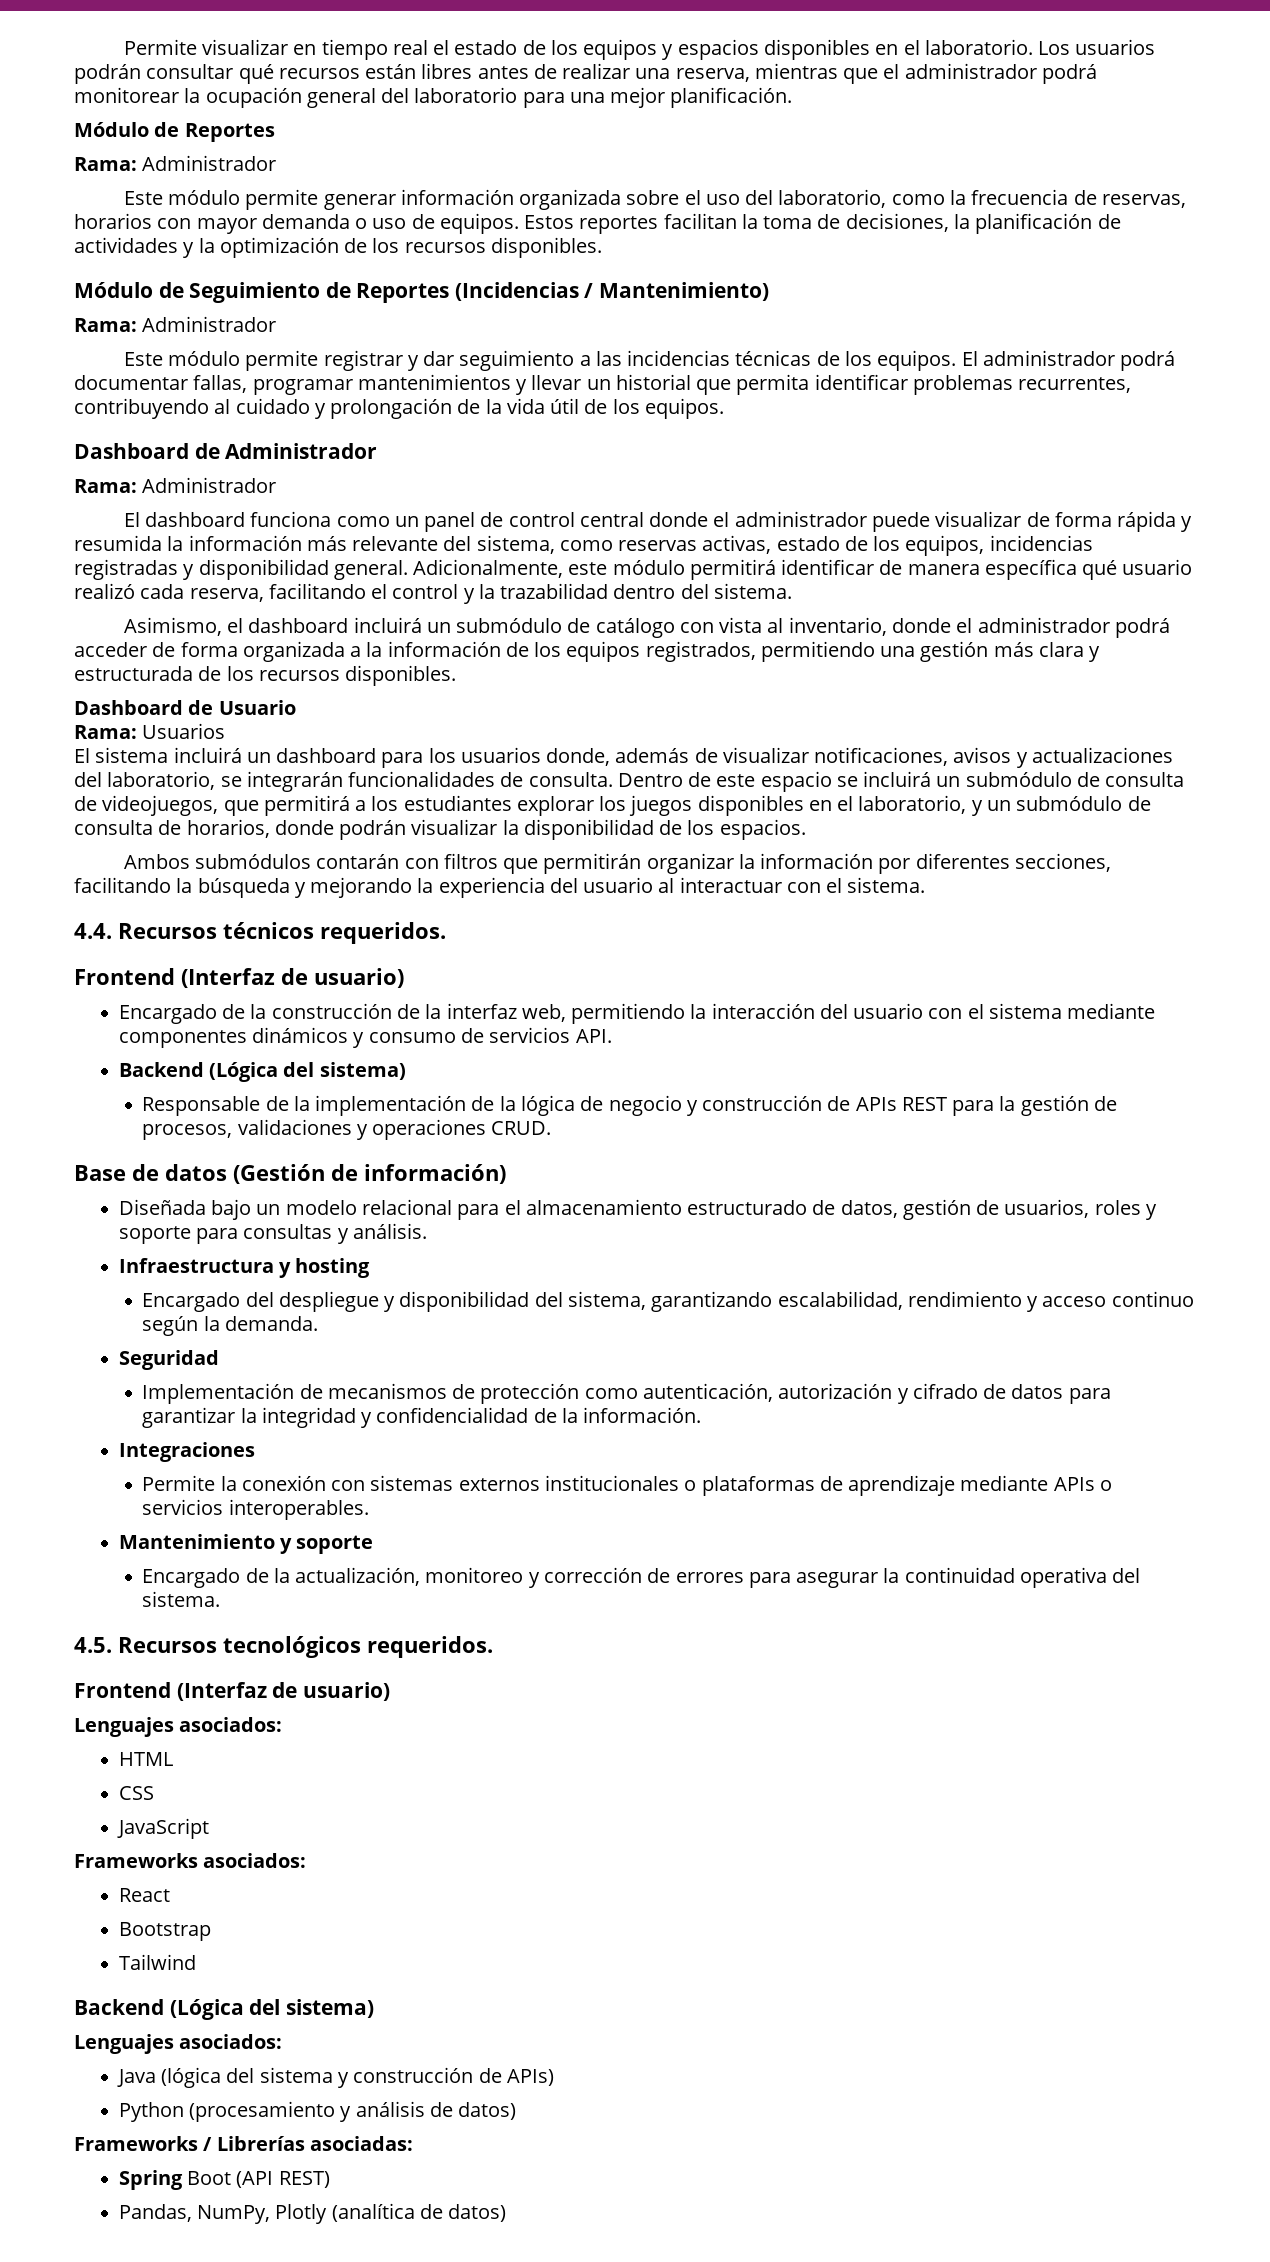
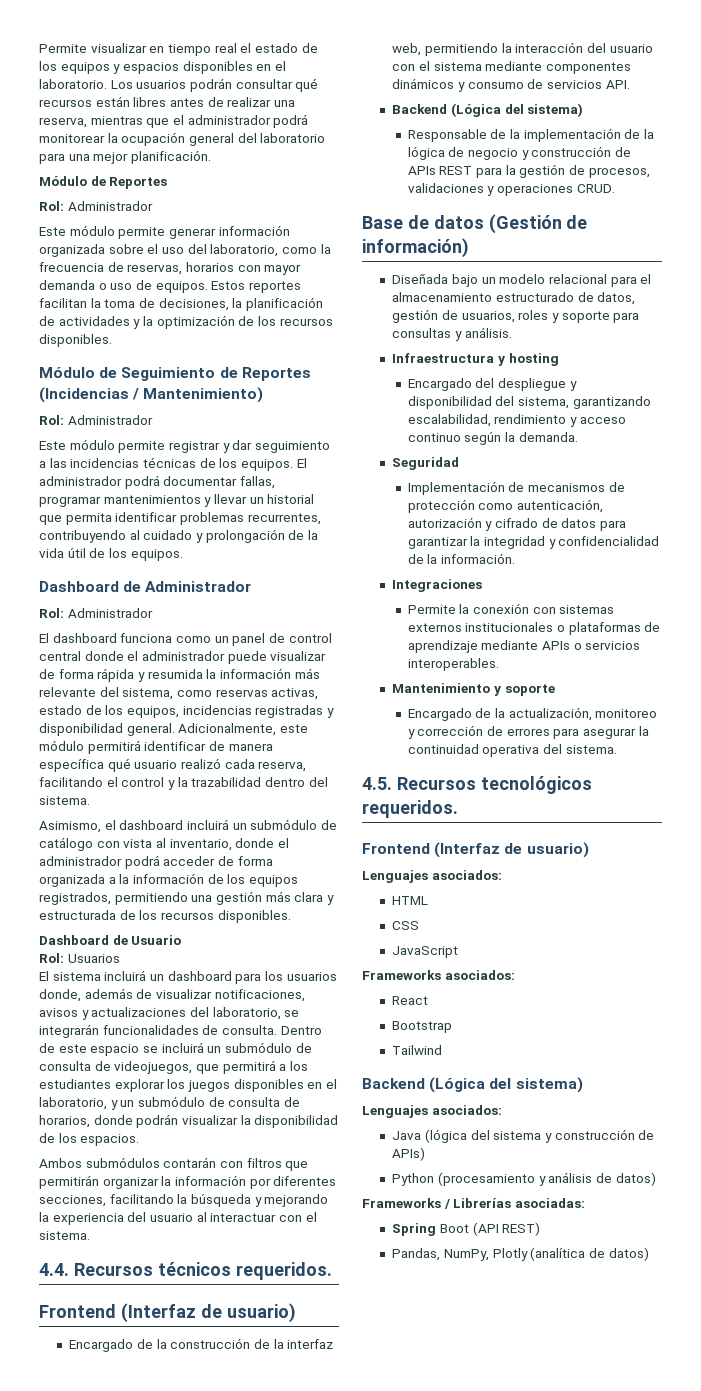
  Módulo de Reportes
- Rama: Administrador
+ Rol: Administrador
  Módulo de Seguimiento de Reportes (Incidencias / Mantenimiento)
- Rama: Administrador
+ Rol: Administrador
  Dashboard de Administrador
- Rama: Administrador
+ Rol: Administrador
- Rama: Usuarios
+ Rol: Usuarios

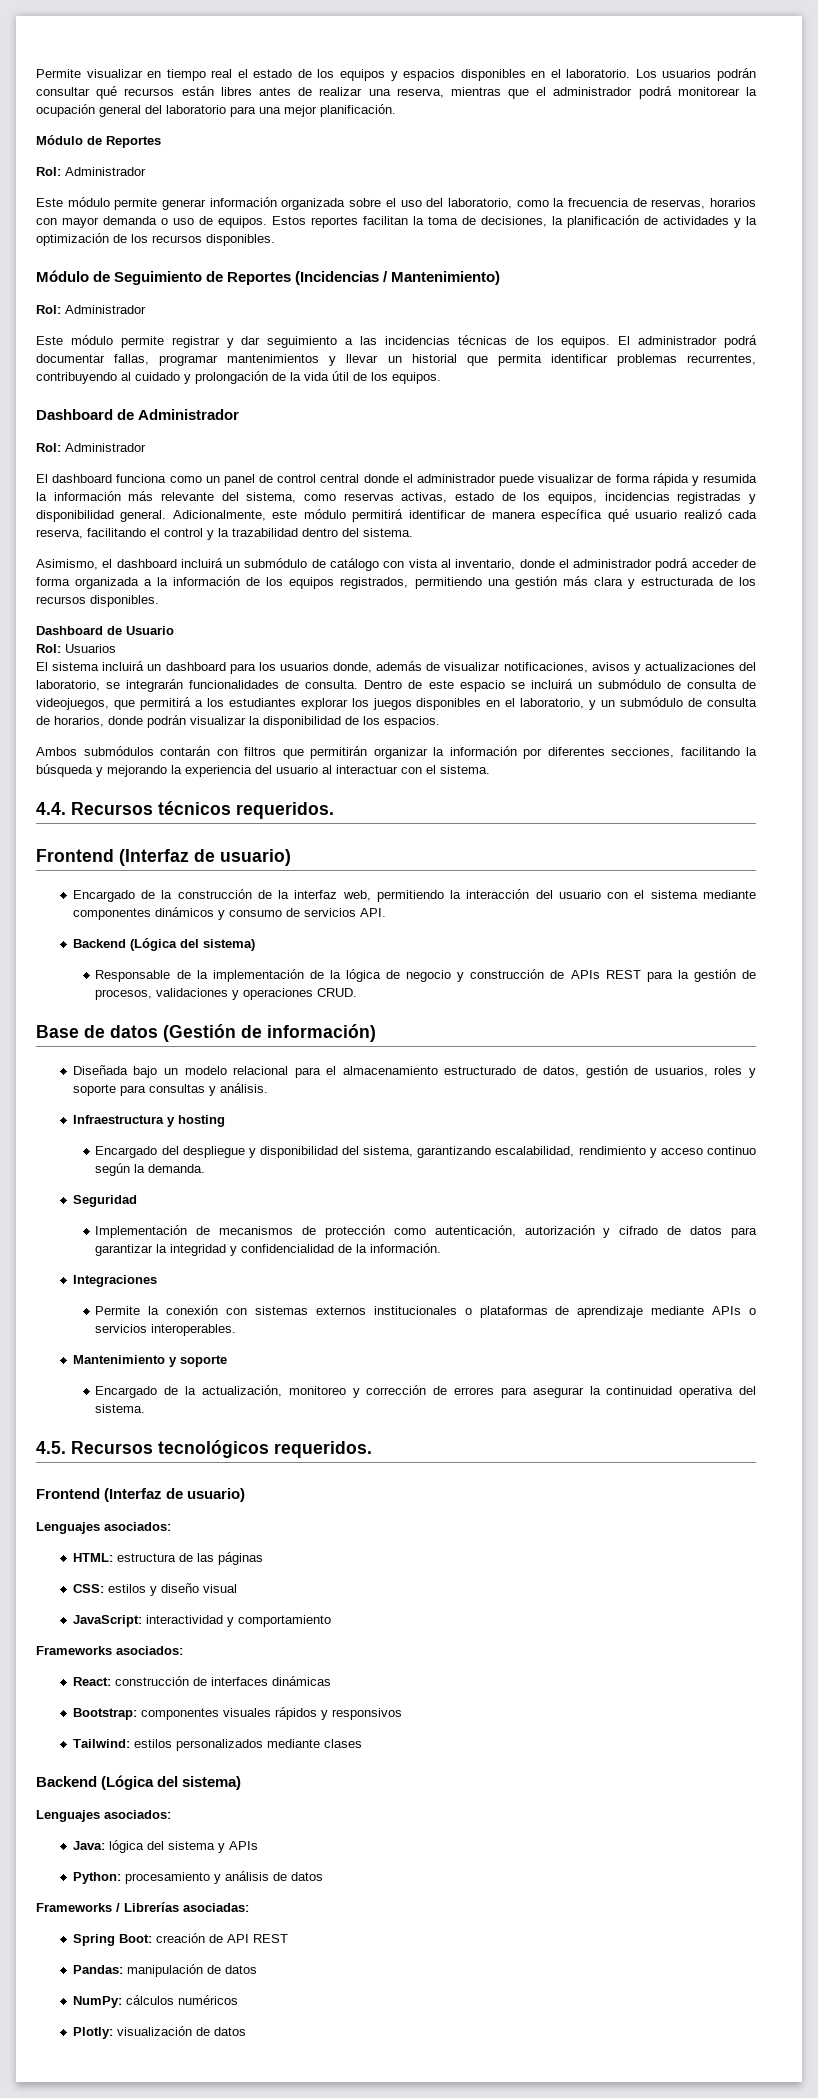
- HTML
- CSS
- JavaScript
+ HTML: estructura de las páginas
+ CSS: estilos y diseño visual
+ JavaScript: interactividad y comportamiento
  Frameworks asociados:
- React
- Bootstrap
- Tailwind
+ React: construcción de interfaces dinámicas
+ Bootstrap: componentes visuales rápidos y responsivos
+ Tailwind: estilos personalizados mediante clases
- Java (lógica del sistema y construcción de APIs)
- Python (procesamiento y análisis de datos)
+ Java: lógica del sistema y APIs
+ Python: procesamiento y análisis de datos
- Spring Boot (API REST)
- Pandas, NumPy, Plotly (analítica de datos)
+ Spring Boot: creación de API REST
+ Pandas: manipulación de datos
+ NumPy: cálculos numéricos
+ Plotly: visualización de datos

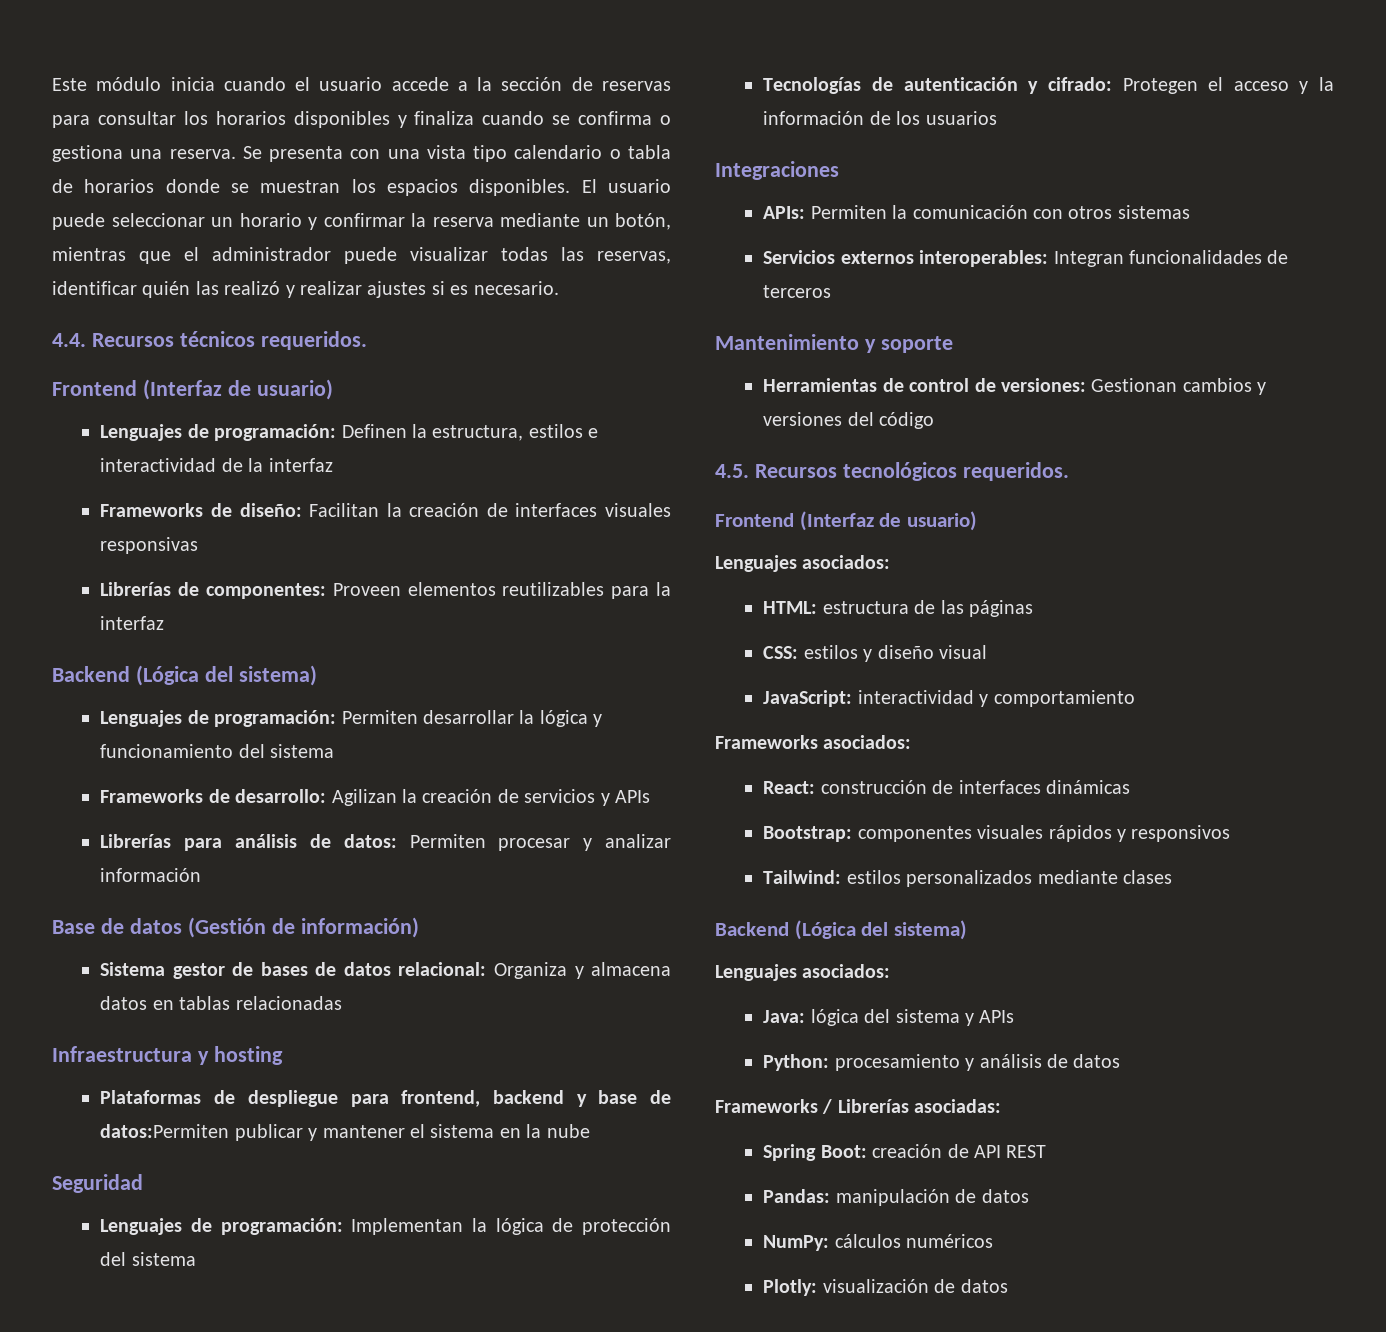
- Permite visualizar en tiempo real el estado de los equipos y espacios disponibles en el laboratorio. Los usuarios podrán consultar qué recursos están libres antes de realizar una reserva, mientras que el administrador podrá monitorear la ocupación general del laboratorio para una mejor planificación.
- Módulo de Reportes
- Rol: Administrador
- Este módulo permite generar información organizada sobre el uso del laboratorio, como la frecuencia de reservas, horarios con mayor demanda o uso de equipos. Estos reportes facilitan la toma de decisiones, la planificación de actividades y la optimización de los recursos disponibles.
- Módulo de Seguimiento de Reportes (Incidencias / Mantenimiento)
- Rol: Administrador
- Este módulo permite registrar y dar seguimiento a las incidencias técnicas de los equipos. El administrador podrá documentar fallas, programar mantenimientos y llevar un historial que permita identificar problemas recurrentes, contribuyendo al cuidado y prolongación de la vida útil de los equipos.
- Dashboard de Administrador
- Rol: Administrador
- El dashboard funciona como un panel de control central donde el administrador puede visualizar de forma rápida y resumida la información más relevante del sistema, como reservas activas, estado de los equipos, incidencias registradas y disponibilidad general. Adicionalmente, este módulo permitirá identificar de manera específica qué usuario realizó cada reserva, facilitando el control y la trazabilidad dentro del sistema.
- Asimismo, el dashboard incluirá un submódulo de catálogo con vista al inventario, donde el administrador podrá acceder de forma organizada a la información de los equipos registrados, permitiendo una gestión más clara y estructurada de los recursos disponibles.
- Dashboard de Usuario
- Rol: Usuarios
- El sistema incluirá un dashboard para los usuarios donde, además de visualizar notificaciones, avisos y actualizaciones del laboratorio, se integrarán funcionalidades de consulta. Dentro de este espacio se incluirá un submódulo de consulta de videojuegos, que permitirá a los estudiantes explorar los juegos disponibles en el laboratorio, y un submódulo de consulta de horarios, donde podrán visualizar la disponibilidad de los espacios.
- Ambos submódulos contarán con filtros que permitirán organizar la información por diferentes secciones, facilitando la búsqueda y mejorando la experiencia del usuario al interactuar con el sistema.
+ Este módulo inicia cuando el usuario accede a la sección de reservas para consultar los horarios disponibles y finaliza cuando se confirma o gestiona una reserva. Se presenta con una vista tipo calendario o tabla de horarios donde se muestran los espacios disponibles. El usuario puede seleccionar un horario y confirmar la reserva mediante un botón, mientras que el administrador puede visualizar todas las reservas, identificar quién las realizó y realizar ajustes si es necesario.
- Encargado de la construcción de la interfaz web, permitiendo la interacción del usuario con el sistema mediante componentes dinámicos y consumo de servicios API.
+ Lenguajes de programación: Definen la estructura, estilos e interactividad de la interfaz
+ Frameworks de diseño: Facilitan la creación de interfaces visuales responsivas
+ Librerías de componentes: Proveen elementos reutilizables para la interfaz
  Backend (Lógica del sistema)
- Responsable de la implementación de la lógica de negocio y construcción de APIs REST para la gestión de procesos, validaciones y operaciones CRUD.
+ Lenguajes de programación: Permiten desarrollar la lógica y funcionamiento del sistema
+ Frameworks de desarrollo: Agilizan la creación de servicios y APIs
+ Librerías para análisis de datos: Permiten procesar y analizar información
- Diseñada bajo un modelo relacional para el almacenamiento estructurado de datos, gestión de usuarios, roles y soporte para consultas y análisis.
+ Sistema gestor de bases de datos relacional: Organiza y almacena datos en tablas relacionadas
  Infraestructura y hosting
- Encargado del despliegue y disponibilidad del sistema, garantizando escalabilidad, rendimiento y acceso continuo según la demanda.
+ Plataformas de despliegue para frontend, backend y base de datos:Permiten publicar y mantener el sistema en la nube
  Seguridad
- Implementación de mecanismos de protección como autenticación, autorización y cifrado de datos para garantizar la integridad y confidencialidad de la información.
+ Lenguajes de programación: Implementan la lógica de protección del sistema
+ Tecnologías de autenticación y cifrado: Protegen el acceso y la información de los usuarios
  Integraciones
- Permite la conexión con sistemas externos institucionales o plataformas de aprendizaje mediante APIs o servicios interoperables.
+ APIs: Permiten la comunicación con otros sistemas
+ Servicios externos interoperables: Integran funcionalidades de terceros
  Mantenimiento y soporte
- Encargado de la actualización, monitoreo y corrección de errores para asegurar la continuidad operativa del sistema.
+ Herramientas de control de versiones: Gestionan cambios y versiones del código

